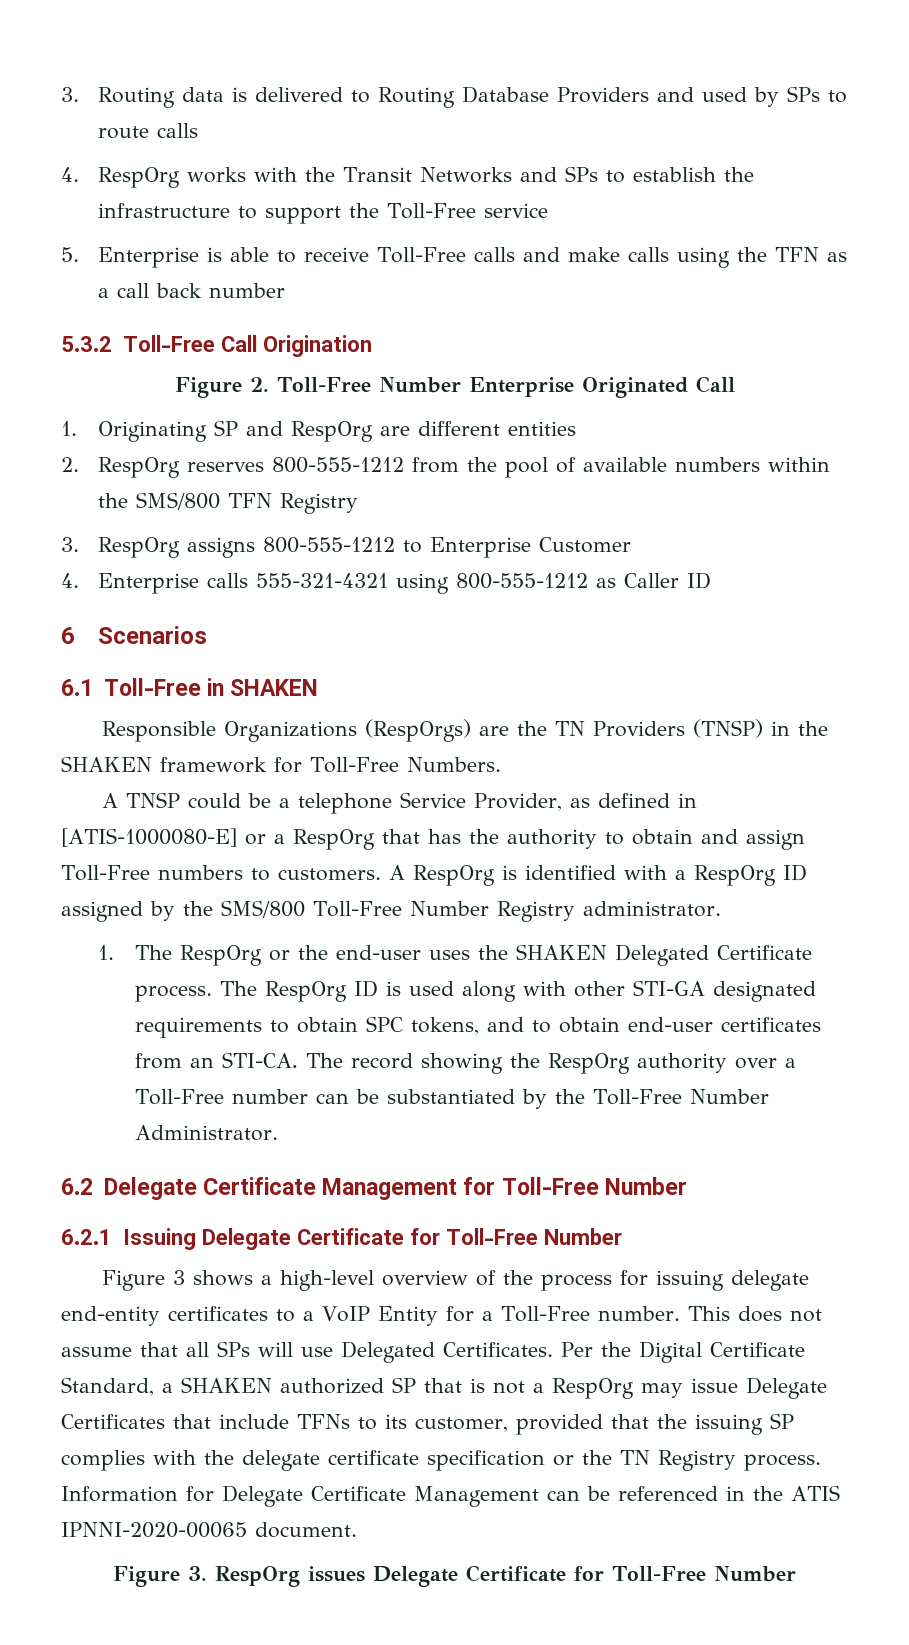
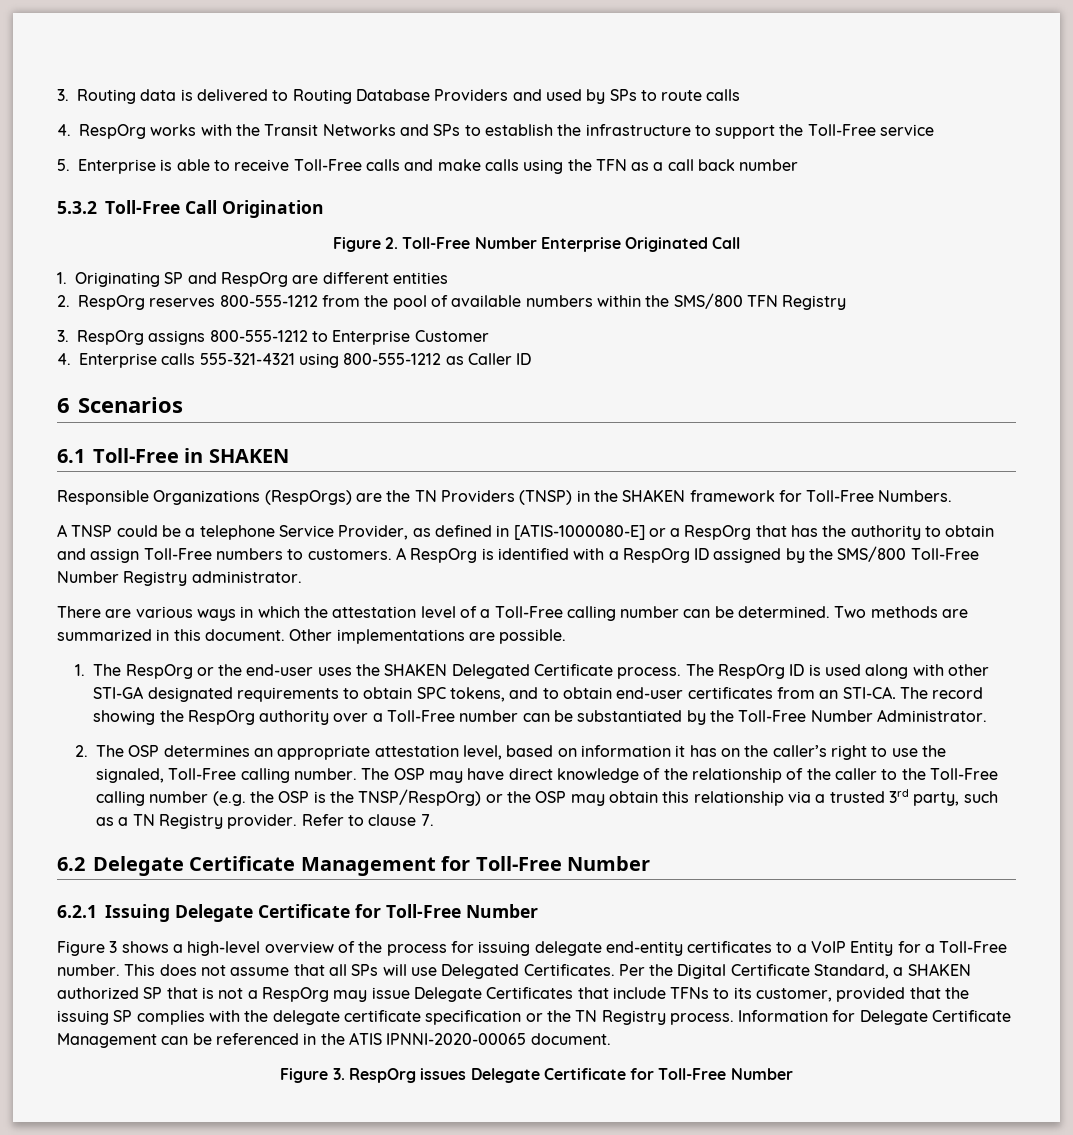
+ There are various ways in which the attestation level of a Toll-Free calling number can be determined. Two methods are summarized in this document. Other implementations are possible.
+ 2. The OSP determines an appropriate attestation level, based on information it has on the caller’s right to use the signaled, Toll-Free calling number. The OSP may have direct knowledge of the relationship of the caller to the Toll-Free calling number (e.g. the OSP is the TNSP/RespOrg) or the OSP may obtain this relationship via a trusted 3rd party, such as a TN Registry provider. Refer to clause 7.

